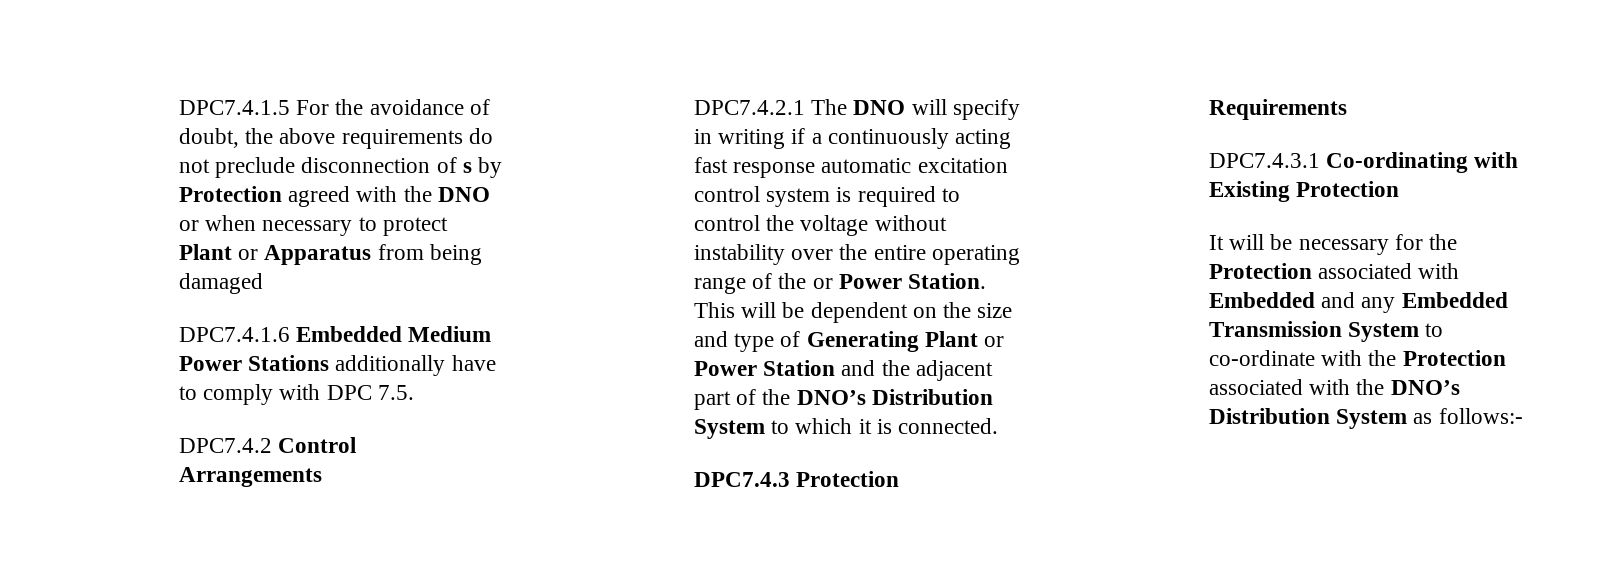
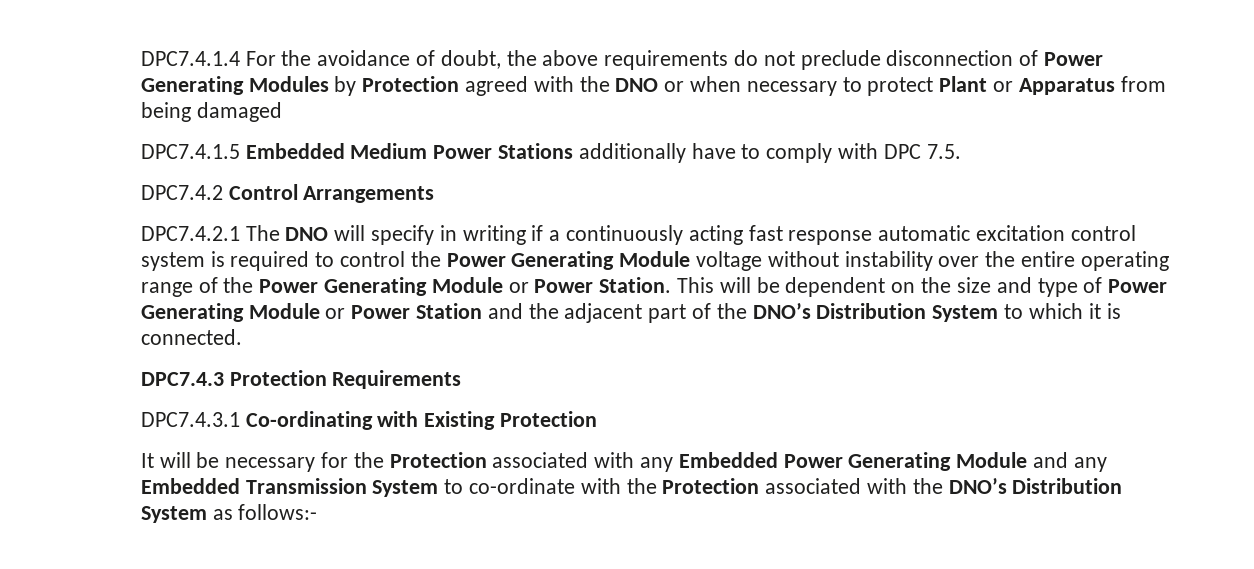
- DPC7.4.1.5 For the avoidance of doubt, the above requirements do not preclude disconnection of s by Protection agreed with the DNO or when necessary to protect Plant or Apparatus from being damaged
+ DPC7.4.1.4 For the avoidance of doubt, the above requirements do not preclude disconnection of Power Generating Modules by Protection agreed with the DNO or when necessary to protect Plant or Apparatus from being damaged
- DPC7.4.1.6 Embedded Medium Power Stations additionally have to comply with DPC 7.5.
+ DPC7.4.1.5 Embedded Medium Power Stations additionally have to comply with DPC 7.5.
- DPC7.4.2.1 The DNO will specify in writing if a continuously acting fast response automatic excitation control system is required to control the voltage without instability over the entire operating range of the or Power Station.
+ DPC7.4.2.1 The DNO will specify in writing if a continuously acting fast response automatic excitation control system is required to control the Power Generating Module voltage without instability over the entire operating range of the Power Generating Module or Power Station.
- This will be dependent on the size and type of Generating Plant or Power Station and the adjacent part of the DNO’s Distribution System to which it is connected.
+ This will be dependent on the size and type of Power Generating Module or Power Station and the adjacent part of the DNO’s Distribution System to which it is connected.
- It will be necessary for the Protection associated with Embedded and any Embedded Transmission System to co-ordinate with the Protection associated with the DNO’s Distribution System as follows:-
+ It will be necessary for the Protection associated with any Embedded Power Generating Module and any Embedded Transmission System to co-ordinate with the Protection associated with the DNO’s Distribution System as follows:-

